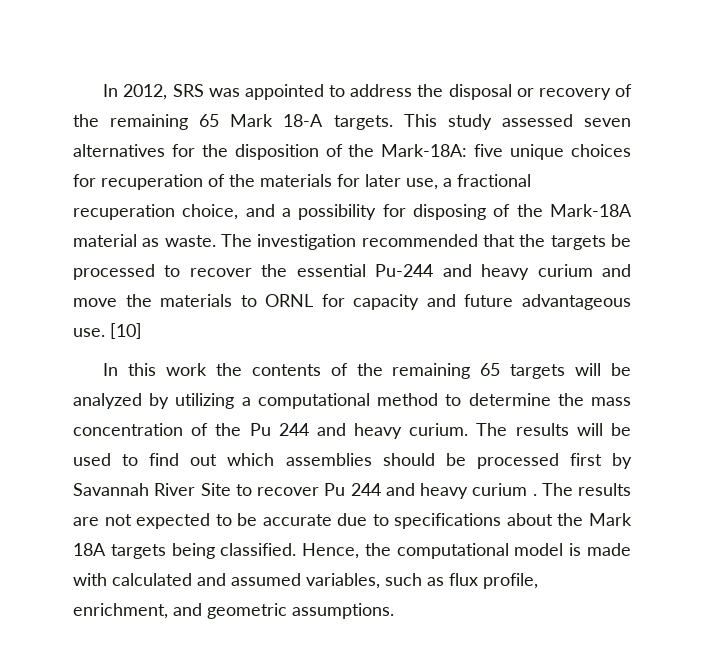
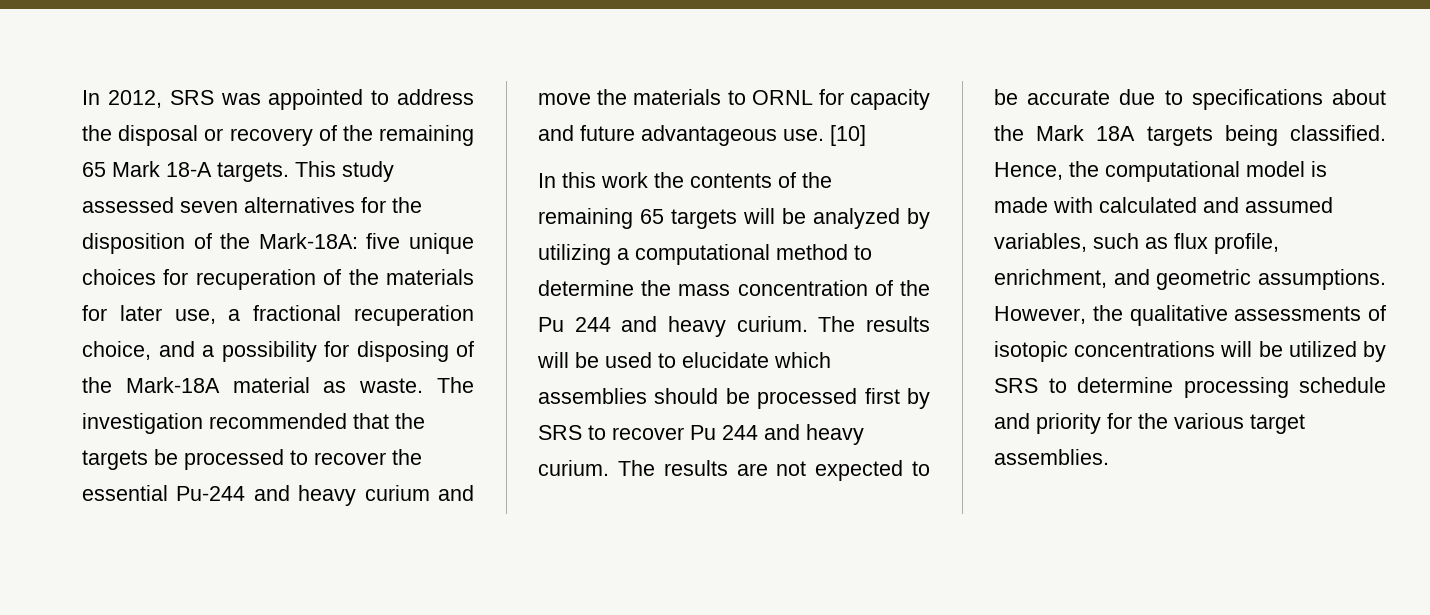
- The results will be used to find out which assemblies should be processed first by Savannah River Site to recover Pu 244 and heavy curium .
+ The results will be used to elucidate which assemblies should be processed first by SRS to recover Pu 244 and heavy curium.
+ However, the qualitative assessments of isotopic concentrations will be utilized by SRS to determine processing schedule and priority for the various target assemblies.

